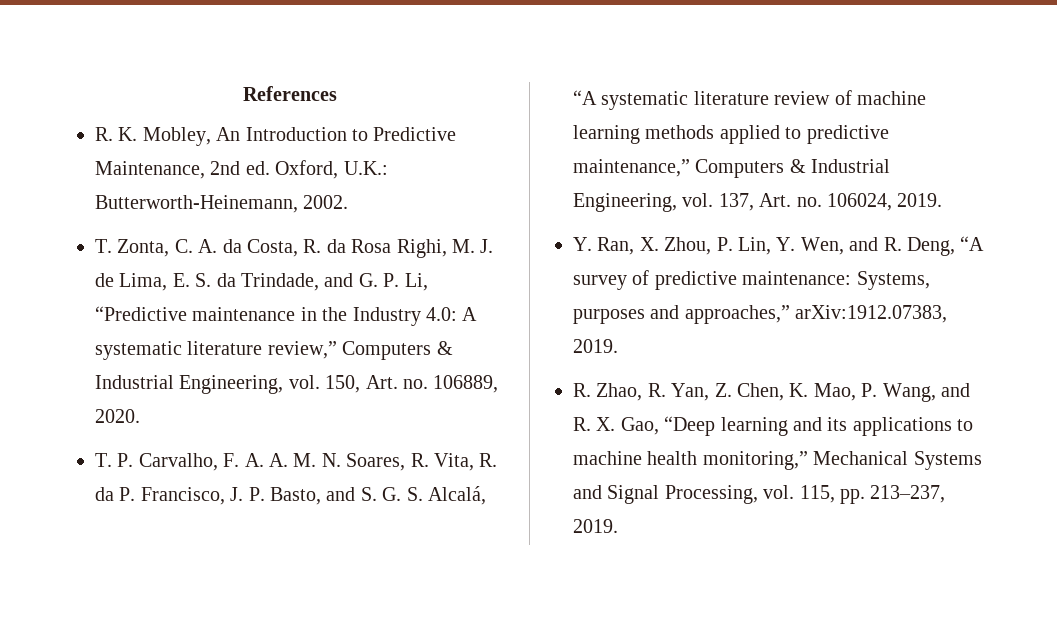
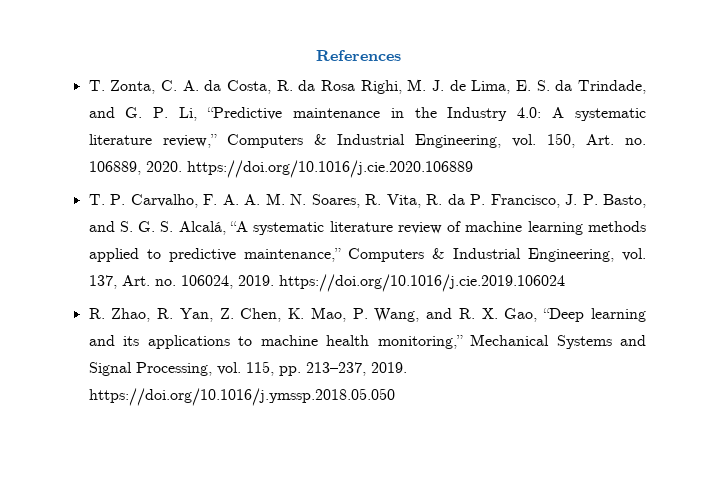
- R. K. Mobley, An Introduction to Predictive Maintenance, 2nd ed. Oxford, U.K.: Butterworth-Heinemann, 2002.
- T. Zonta, C. A. da Costa, R. da Rosa Righi, M. J. de Lima, E. S. da Trindade, and G. P. Li, “Predictive maintenance in the Industry 4.0: A systematic literature review,” Computers & Industrial Engineering, vol. 150, Art. no. 106889, 2020.
+ T. Zonta, C. A. da Costa, R. da Rosa Righi, M. J. de Lima, E. S. da Trindade, and G. P. Li, “Predictive maintenance in the Industry 4.0: A systematic literature review,” Computers & Industrial Engineering, vol. 150, Art. no. 106889, 2020. https://doi.org/10.1016/j.cie.2020.106889
- T. P. Carvalho, F. A. A. M. N. Soares, R. Vita, R. da P. Francisco, J. P. Basto, and S. G. S. Alcalá, “A systematic literature review of machine learning methods applied to predictive maintenance,” Computers & Industrial Engineering, vol. 137, Art. no. 106024, 2019.
- Y. Ran, X. Zhou, P. Lin, Y. Wen, and R. Deng, “A survey of predictive maintenance: Systems, purposes and approaches,” arXiv:1912.07383, 2019.
+ T. P. Carvalho, F. A. A. M. N. Soares, R. Vita, R. da P. Francisco, J. P. Basto, and S. G. S. Alcalá, “A systematic literature review of machine learning methods applied to predictive maintenance,” Computers & Industrial Engineering, vol. 137, Art. no. 106024, 2019. https://doi.org/10.1016/j.cie.2019.106024
- R. Zhao, R. Yan, Z. Chen, K. Mao, P. Wang, and R. X. Gao, “Deep learning and its applications to machine health monitoring,” Mechanical Systems and Signal Processing, vol. 115, pp. 213–237, 2019.
+ R. Zhao, R. Yan, Z. Chen, K. Mao, P. Wang, and R. X. Gao, “Deep learning and its applications to machine health monitoring,” Mechanical Systems and Signal Processing, vol. 115, pp. 213–237, 2019. https://doi.org/10.1016/j.ymssp.2018.05.050

